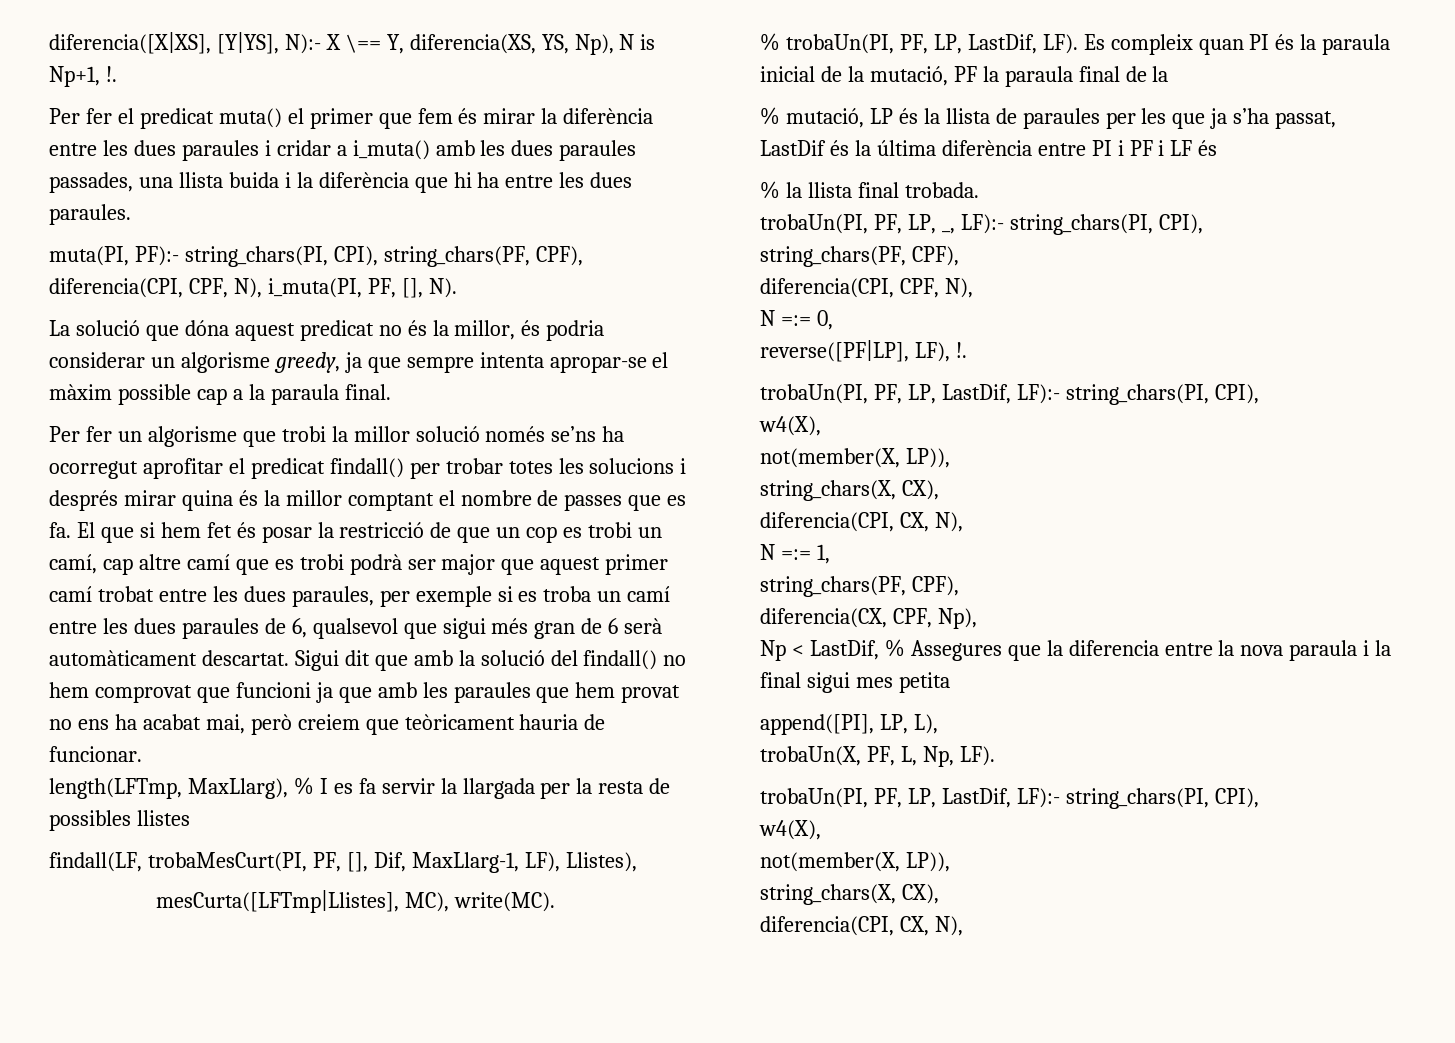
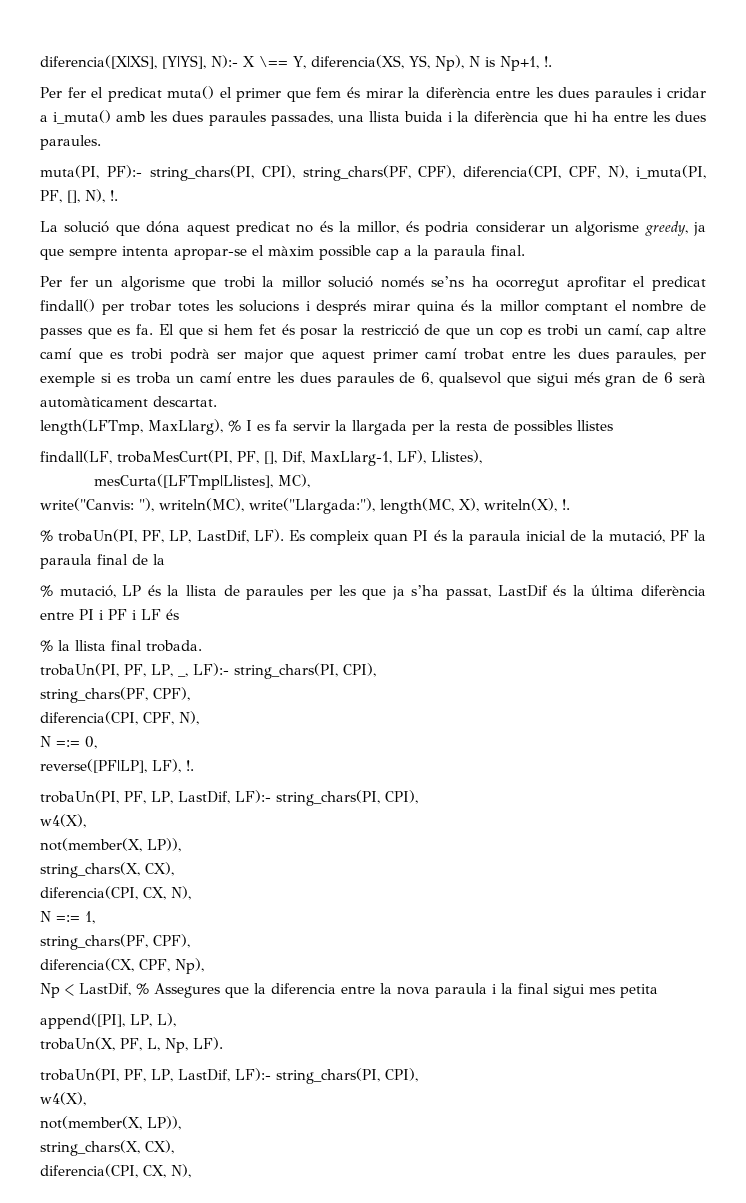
- muta(PI, PF):- string_chars(PI, CPI), string_chars(PF, CPF), diferencia(CPI, CPF, N), i_muta(PI, PF, [], N).
+ muta(PI, PF):- string_chars(PI, CPI), string_chars(PF, CPF), diferencia(CPI, CPF, N), i_muta(PI, PF, [], N), !.
- Sigui dit que amb la solució del findall() no hem comprovat que funcioni ja que amb les paraules que hem provat no ens ha acabat mai, però creiem que teòricament hauria de funcionar.
- mesCurta([LFTmp|Llistes], MC), write(MC).
+ mesCurta([LFTmp|Llistes], MC),
+ write("Canvis: "), writeln(MC), write("Llargada:"), length(MC, X), writeln(X), !.

